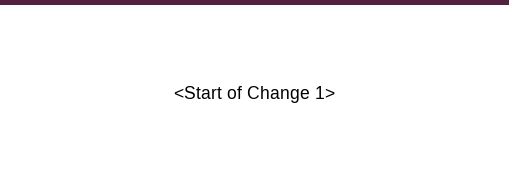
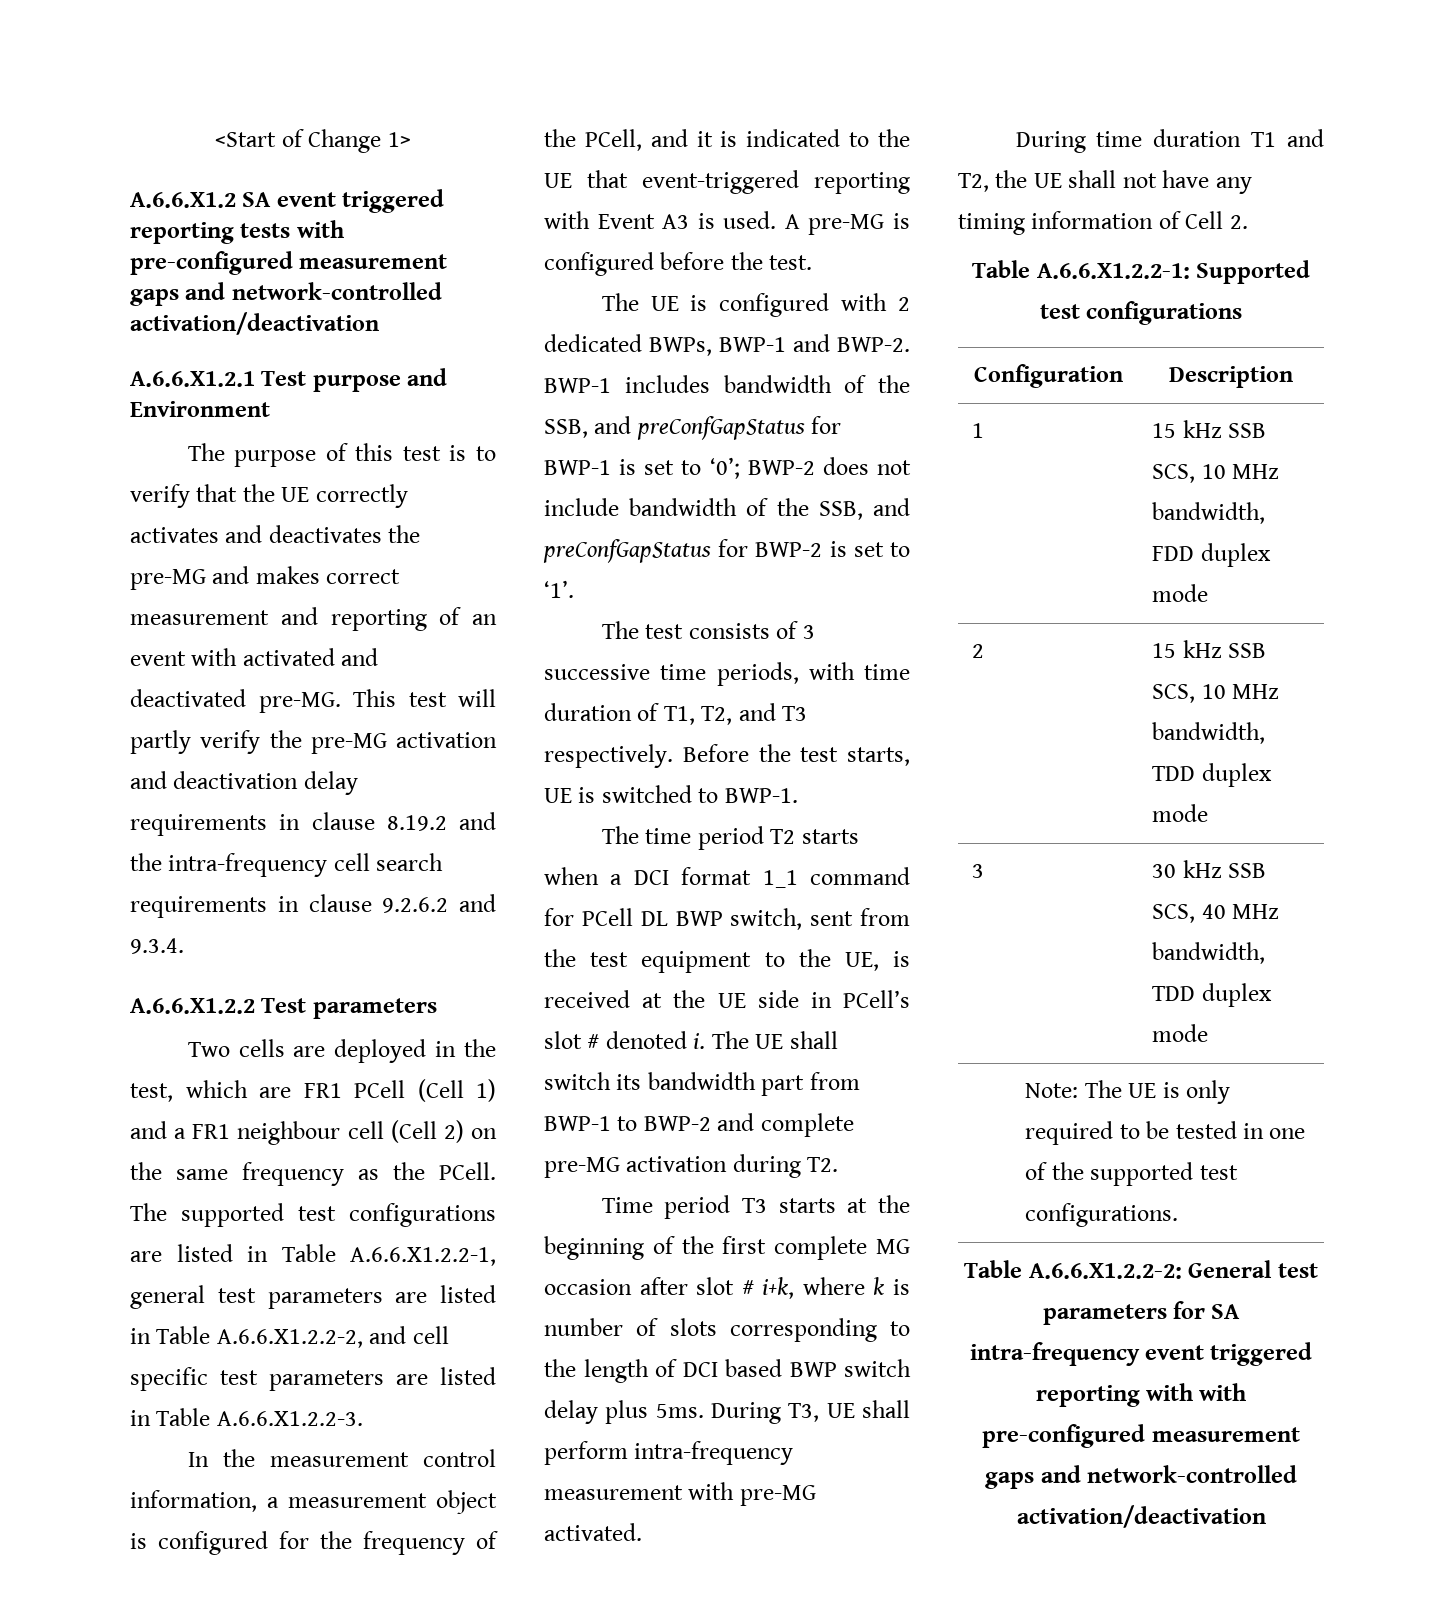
+ A.6.6.X1.2 SA event triggered reporting tests with pre-configured measurement gaps and network-controlled activation/deactivation
+ A.6.6.X1.2.1 Test purpose and Environment
+ The purpose of this test is to verify that the UE correctly activates and deactivates the pre-MG and makes correct measurement and reporting of an event with activated and deactivated pre-MG. This test will partly verify the pre-MG activation and deactivation delay requirements in clause 8.19.2 and the intra-frequency cell search requirements in clause 9.2.6.2 and 9.3.4.
+ A.6.6.X1.2.2 Test parameters
+ Two cells are deployed in the test, which are FR1 PCell (Cell 1) and a FR1 neighbour cell (Cell 2) on the same frequency as the PCell. The supported test configurations are listed in Table A.6.6.X1.2.2-1, general test parameters are listed in Table A.6.6.X1.2.2-2, and cell specific test parameters are listed in Table A.6.6.X1.2.2-3.
+ In the measurement control information, a measurement object is configured for the frequency of the PCell, and it is indicated to the UE that event-triggered reporting with Event A3 is used. A pre-MG is configured before the test.
+ The UE is configured with 2 dedicated BWPs, BWP-1 and BWP-2. BWP-1 includes bandwidth of the SSB, and preConfGapStatus for BWP-1 is set to ‘0’; BWP-2 does not include bandwidth of the SSB, and preConfGapStatus for BWP-2 is set to ‘1’.
+ The test consists of 3 successive time periods, with time duration of T1, T2, and T3 respectively. Before the test starts, UE is switched to BWP-1.
+ The time period T2 starts when a DCI format 1_1 command for PCell DL BWP switch, sent from the test equipment to the UE, is received at the UE side in PCell’s slot # denoted i. The UE shall switch its bandwidth part from BWP-1 to BWP-2 and complete pre-MG activation during T2.
+ Time period T3 starts at the beginning of the first complete MG occasion after slot # i+k, where k is number of slots corresponding to the length of DCI based BWP switch delay plus 5ms. During T3, UE shall perform intra-frequency measurement with pre-MG activated.
+ During time duration T1 and T2, the UE shall not have any timing information of Cell 2.
+ Table A.6.6.X1.2.2-1: Supported test configurations
+ Configuration | Description
+ 1 | 15 kHz SSB SCS, 10 MHz bandwidth, FDD duplex mode
+ 2 | 15 kHz SSB SCS, 10 MHz bandwidth, TDD duplex mode
+ 3 | 30 kHz SSB SCS, 40 MHz bandwidth, TDD duplex mode
+ Note: The UE is only required to be tested in one of the supported test configurations.
+ Table A.6.6.X1.2.2-2: General test parameters for SA intra-frequency event triggered reporting with with pre-configured measurement gaps and network-controlled activation/deactivation

